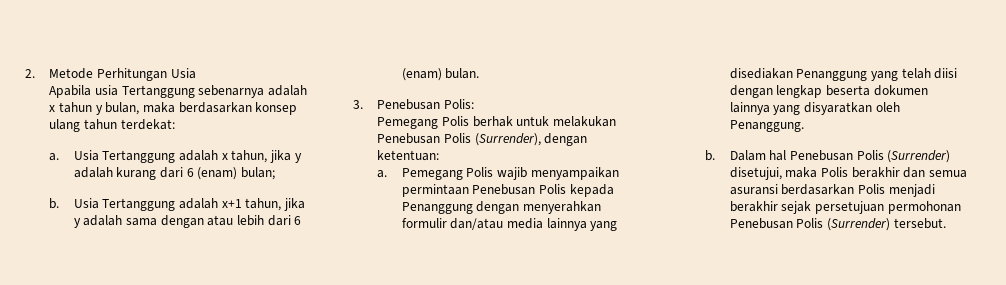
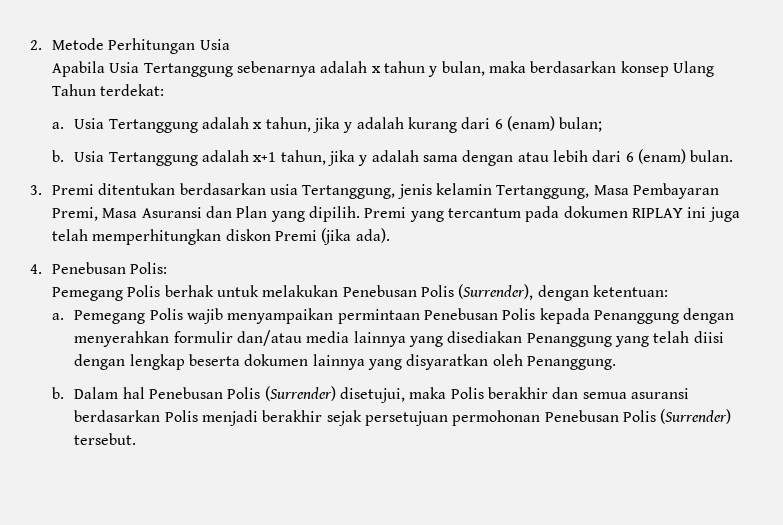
- Apabila usia Tertanggung sebenarnya adalah x tahun y bulan, maka berdasarkan konsep ulang tahun terdekat:
+ Apabila Usia Tertanggung sebenarnya adalah x tahun y bulan, maka berdasarkan konsep Ulang Tahun terdekat:
- 3. Penebusan Polis:
+ 3. Premi ditentukan berdasarkan usia Tertanggung, jenis kelamin Tertanggung, Masa Pembayaran Premi, Masa Asuransi dan Plan yang dipilih. Premi yang tercantum pada dokumen RIPLAY ini juga telah memperhitungkan diskon Premi (jika ada).
+ 4. Penebusan Polis:

